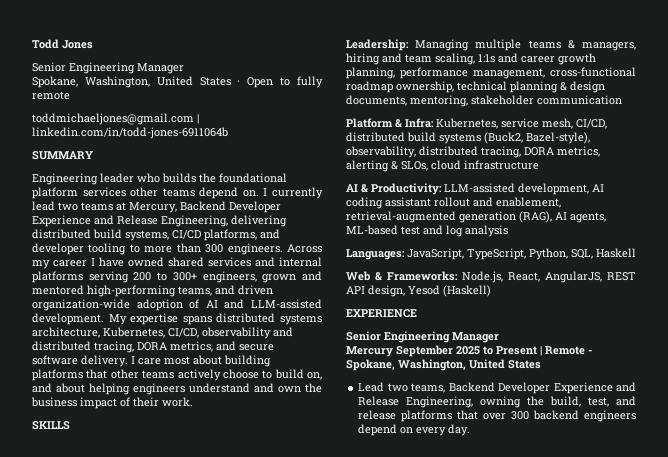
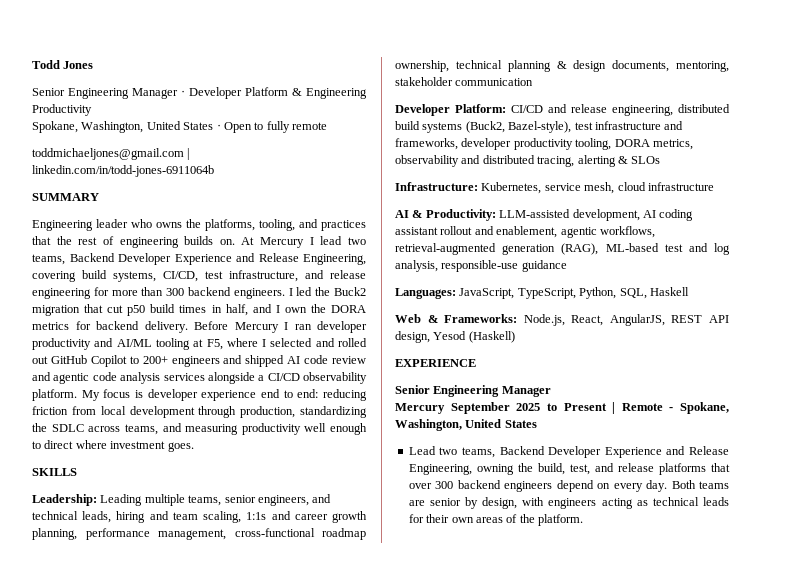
  Todd Jones
- Senior Engineering Manager
+ Senior Engineering Manager · Developer Platform & Engineering Productivity
- Engineering leader who builds the foundational platform services other teams depend on. I currently lead two teams at Mercury, Backend Developer Experience and Release Engineering, delivering distributed build systems, CI/CD platforms, and developer tooling to more than 300 engineers. Across my career I have owned shared services and internal platforms serving 200 to 300+ engineers, grown and mentored high-performing teams, and driven organization-wide adoption of AI and LLM-assisted development. My expertise spans distributed systems architecture, Kubernetes, CI/CD, observability and distributed tracing, DORA metrics, and secure software delivery. I care most about building platforms that other teams actively choose to build on, and about helping engineers understand and own the business impact of their work.
+ Engineering leader who owns the platforms, tooling, and practices that the rest of engineering builds on. At Mercury I lead two teams, Backend Developer Experience and Release Engineering, covering build systems, CI/CD, test infrastructure, and release engineering for more than 300 backend engineers. I led the Buck2 migration that cut p50 build times in half, and I own the DORA metrics for backend delivery. Before Mercury I ran developer productivity and AI/ML tooling at F5, where I selected and rolled out GitHub Copilot to 200+ engineers and shipped AI code review and agentic code analysis services alongside a CI/CD observability platform. My focus is developer experience end to end: reducing friction from local development through production, standardizing the SDLC across teams, and measuring productivity well enough to direct where investment goes.
  SKILLS
- Leadership: Managing multiple teams & managers, hiring and team scaling, 1:1s and career growth planning, performance management, cross-functional roadmap ownership, technical planning & design documents, mentoring, stakeholder communication
+ Leadership: Leading multiple teams, senior engineers, and technical leads, hiring and team scaling, 1:1s and career growth planning, performance management, cross-functional roadmap ownership, technical planning & design documents, mentoring, stakeholder communication
- Platform & Infra: Kubernetes, service mesh, CI/CD, distributed build systems (Buck2, Bazel-style), observability, distributed tracing, DORA metrics, alerting & SLOs, cloud infrastructure
+ Developer Platform: CI/CD and release engineering, distributed build systems (Buck2, Bazel-style), test infrastructure and frameworks, developer productivity tooling, DORA metrics, observability and distributed tracing, alerting & SLOs
+ Infrastructure: Kubernetes, service mesh, cloud infrastructure
- AI & Productivity: LLM-assisted development, AI coding assistant rollout and enablement, retrieval-augmented generation (RAG), AI agents, ML-based test and log analysis
+ AI & Productivity: LLM-assisted development, AI coding assistant rollout and enablement, agentic workflows, retrieval-augmented generation (RAG), ML-based test and log analysis, responsible-use guidance
+ Both teams are senior by design, with engineers acting as technical leads for their own areas of the platform.

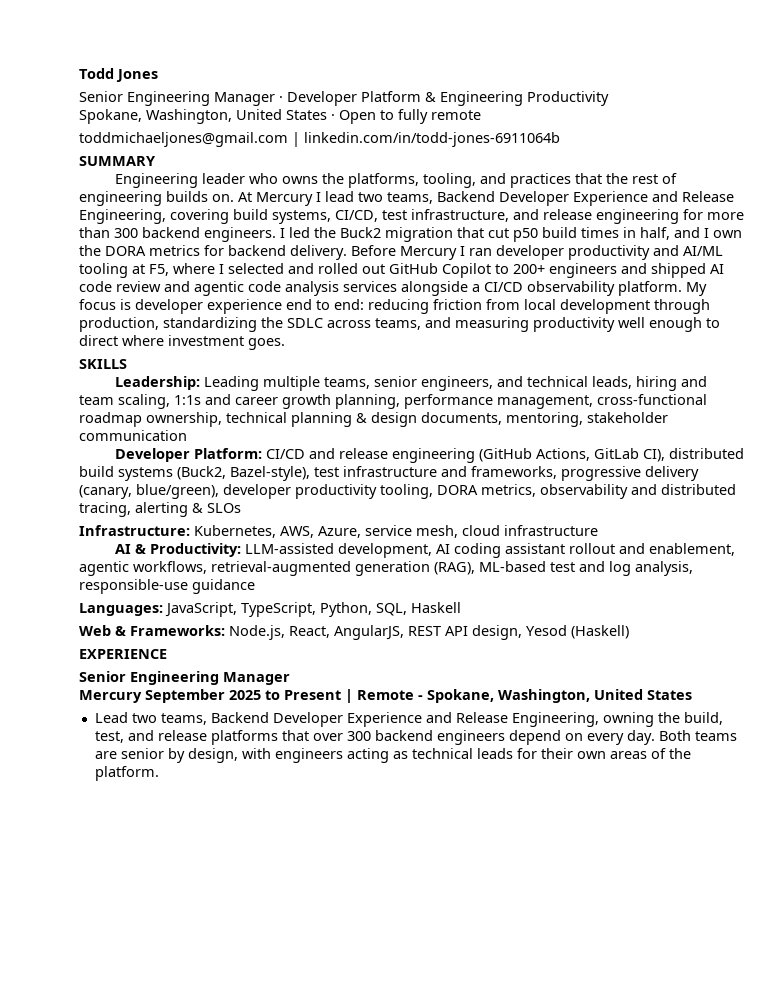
- Developer Platform: CI/CD and release engineering, distributed build systems (Buck2, Bazel-style), test infrastructure and frameworks, developer productivity tooling, DORA metrics, observability and distributed tracing, alerting & SLOs
+ Developer Platform: CI/CD and release engineering (GitHub Actions, GitLab CI), distributed build systems (Buck2, Bazel-style), test infrastructure and frameworks, progressive delivery (canary, blue/green), developer productivity tooling, DORA metrics, observability and distributed tracing, alerting & SLOs
- Infrastructure: Kubernetes, service mesh, cloud infrastructure
+ Infrastructure: Kubernetes, AWS, Azure, service mesh, cloud infrastructure

